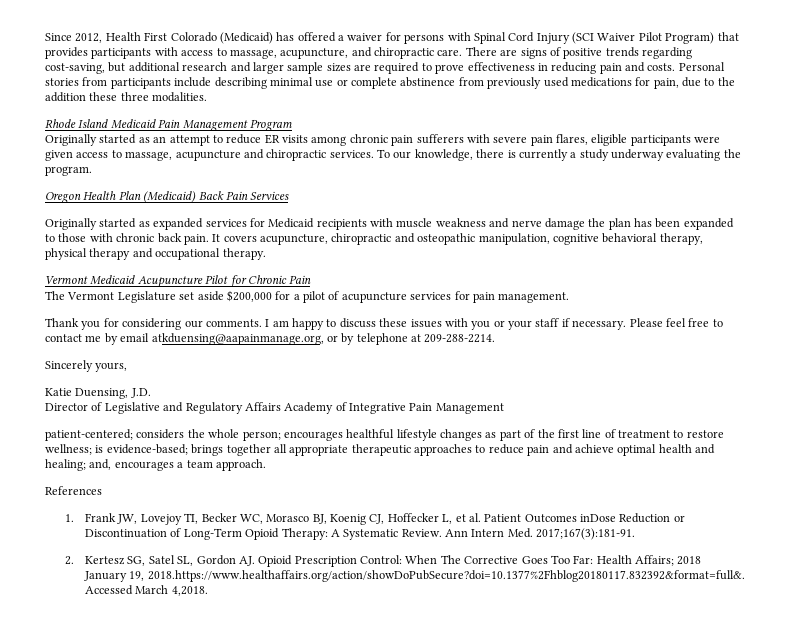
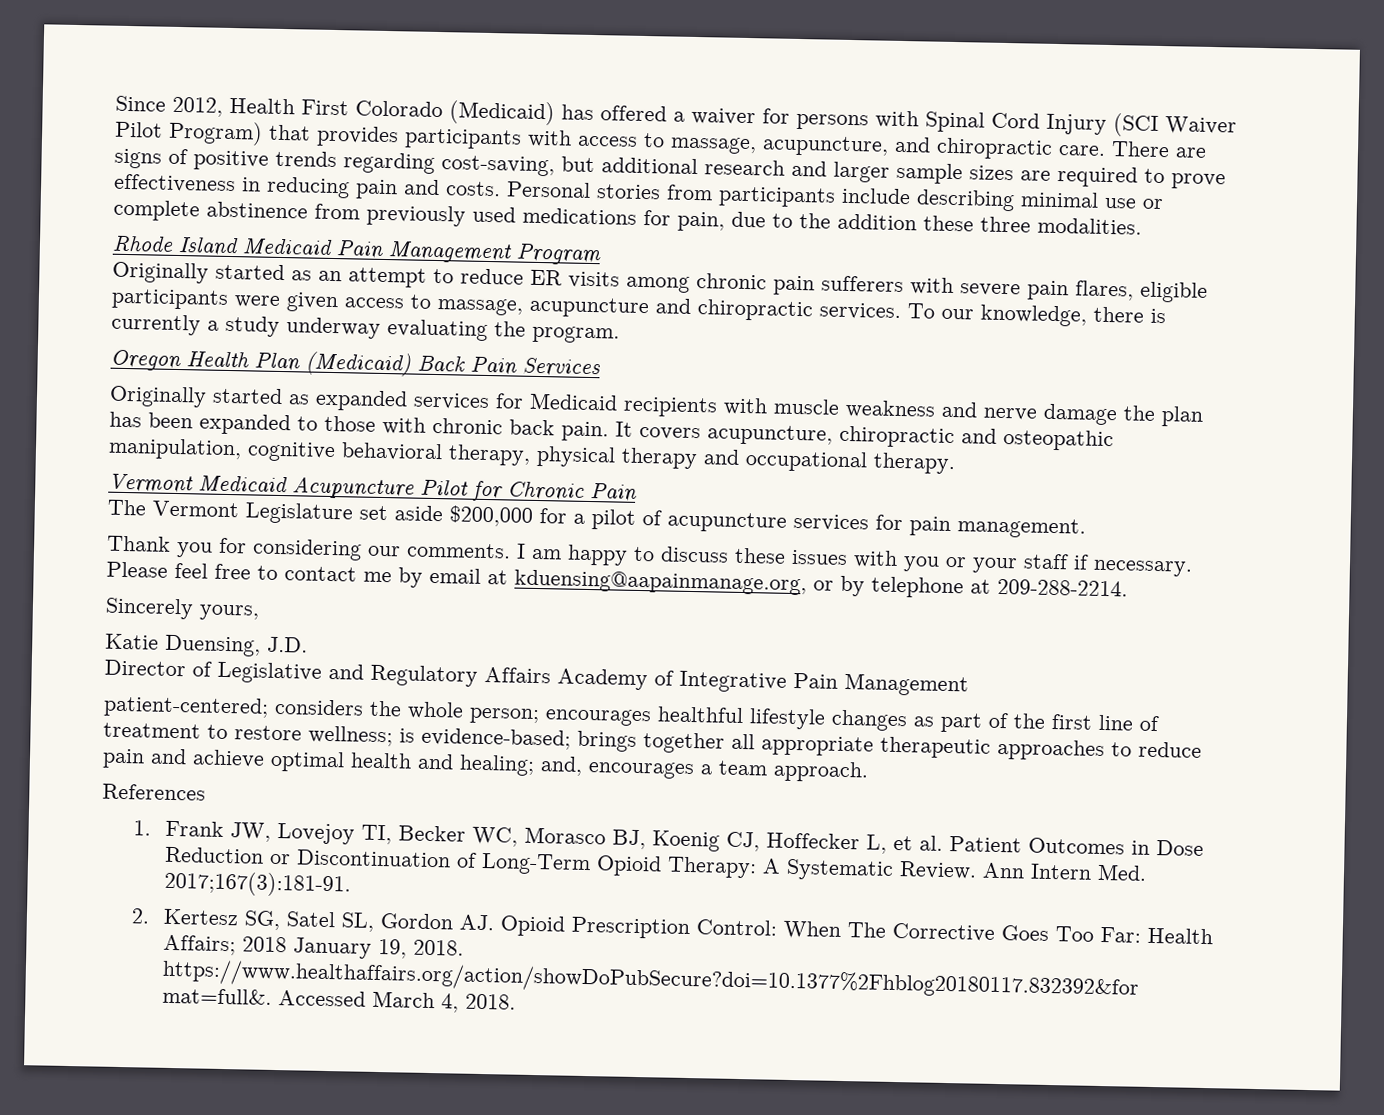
- Please feel free to contact me by email atkduensing@aapainmanage.org, or by telephone at 209-288-2214.
+ Please feel free to contact me by email at kduensing@aapainmanage.org, or by telephone at 209-288-2214.
- 1. Frank JW, Lovejoy TI, Becker WC, Morasco BJ, Koenig CJ, Hoffecker L, et al. Patient Outcomes inDose Reduction or Discontinuation of Long-Term Opioid Therapy: A Systematic Review.
+ 1. Frank JW, Lovejoy TI, Becker WC, Morasco BJ, Koenig CJ, Hoffecker L, et al. Patient Outcomes in Dose Reduction or Discontinuation of Long-Term Opioid Therapy: A Systematic Review.
- 2. Kertesz SG, Satel SL, Gordon AJ. Opioid Prescription Control: When The Corrective Goes Too Far: Health Affairs; 2018 January 19, 2018.https://www.healthaffairs.org/action/showDoPubSecure?doi=10.1377%2Fhblog20180117.832392&format=full&. Accessed March 4,2018.
+ 2. Kertesz SG, Satel SL, Gordon AJ. Opioid Prescription Control: When The Corrective Goes Too Far: Health Affairs; 2018 January 19, 2018. https://www.healthaffairs.org/action/showDoPubSecure?doi=10.1377%2Fhblog20180117.832392&for mat=full&. Accessed March 4, 2018.

